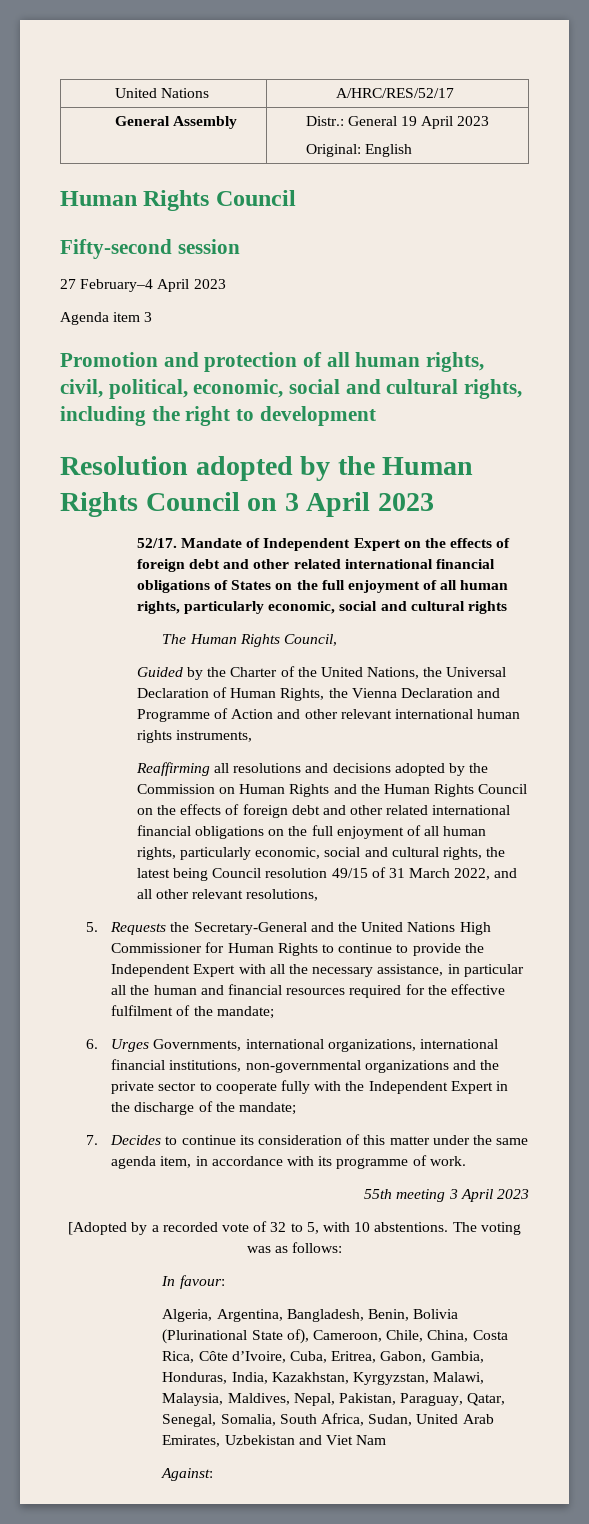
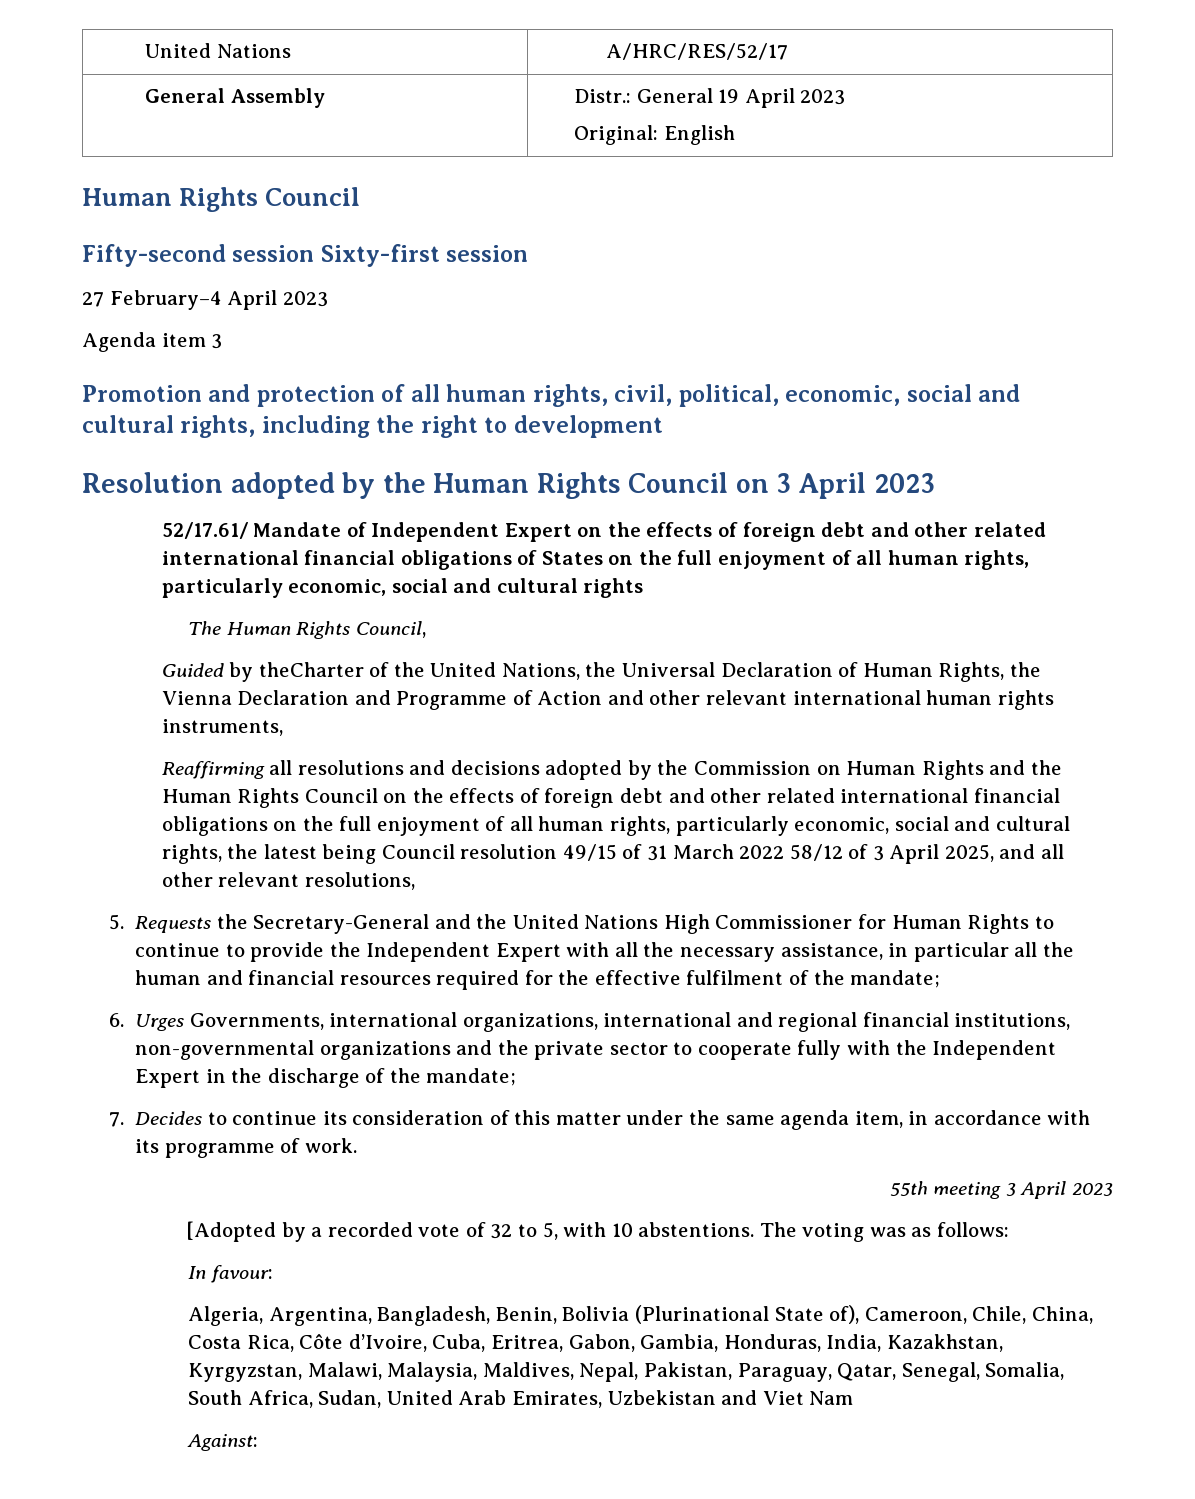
- Fifty-second session
+ Fifty-second session Sixty-first session
- 52/17. Mandate of Independent Expert on the effects of foreign debt and other related international financial obligations of States on the full enjoyment of all human rights, particularly economic, social and cultural rights
+ 52/17.61/ Mandate of Independent Expert on the effects of foreign debt and other related international financial obligations of States on the full enjoyment of all human rights, particularly economic, social and cultural rights
- Guided by the Charter of the United Nations, the Universal Declaration of Human Rights, the Vienna Declaration and Programme of Action and other relevant international human rights instruments,
+ Guided by theCharter of the United Nations, the Universal Declaration of Human Rights, the Vienna Declaration and Programme of Action and other relevant international human rights instruments,
- Reaffirming all resolutions and decisions adopted by the Commission on Human Rights and the Human Rights Council on the effects of foreign debt and other related international financial obligations on the full enjoyment of all human rights, particularly economic, social and cultural rights, the latest being Council resolution 49/15 of 31 March 2022, and all other relevant resolutions,
+ Reaffirming all resolutions and decisions adopted by the Commission on Human Rights and the Human Rights Council on the effects of foreign debt and other related international financial obligations on the full enjoyment of all human rights, particularly economic, social and cultural rights, the latest being Council resolution 49/15 of 31 March 2022 58/12 of 3 April 2025, and all other relevant resolutions,
- 6. Urges Governments, international organizations, international financial institutions, non-governmental organizations and the private sector to cooperate fully with the Independent Expert in the discharge of the mandate;
+ 6. Urges Governments, international organizations, international and regional financial institutions, non-governmental organizations and the private sector to cooperate fully with the Independent Expert in the discharge of the mandate;

